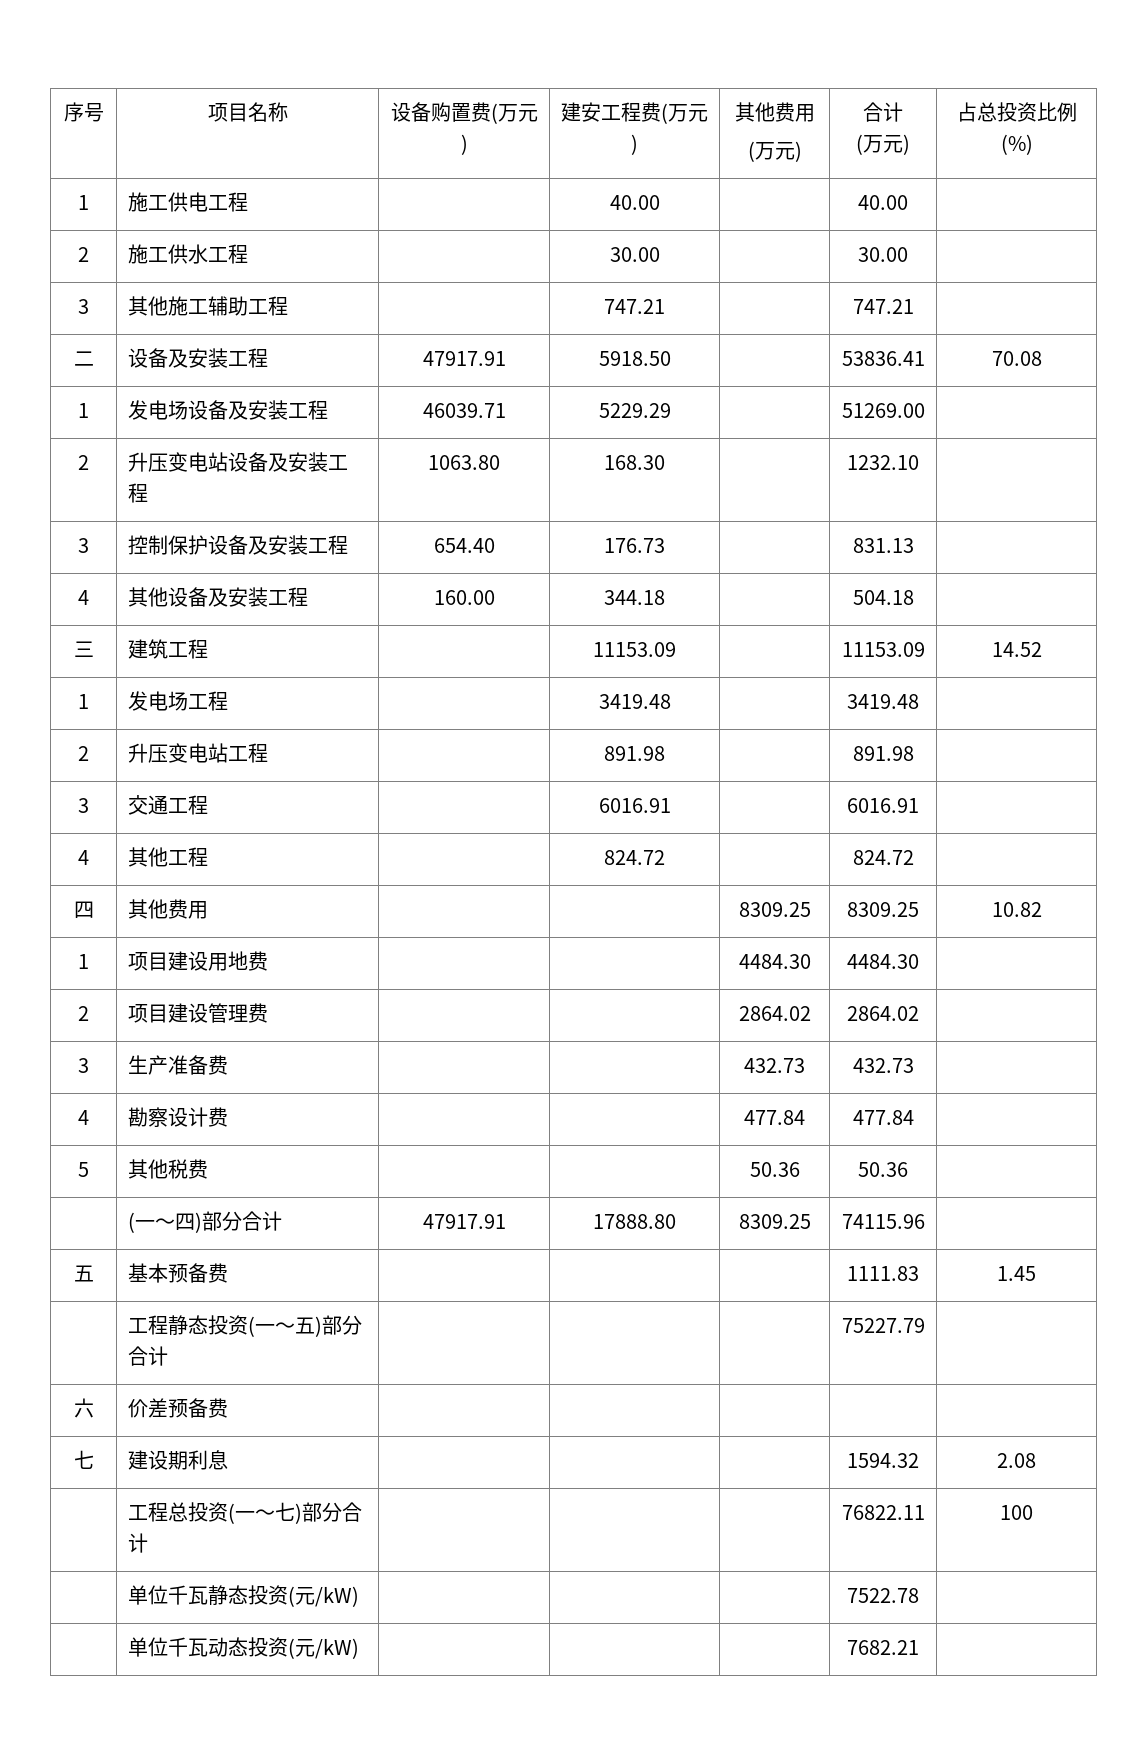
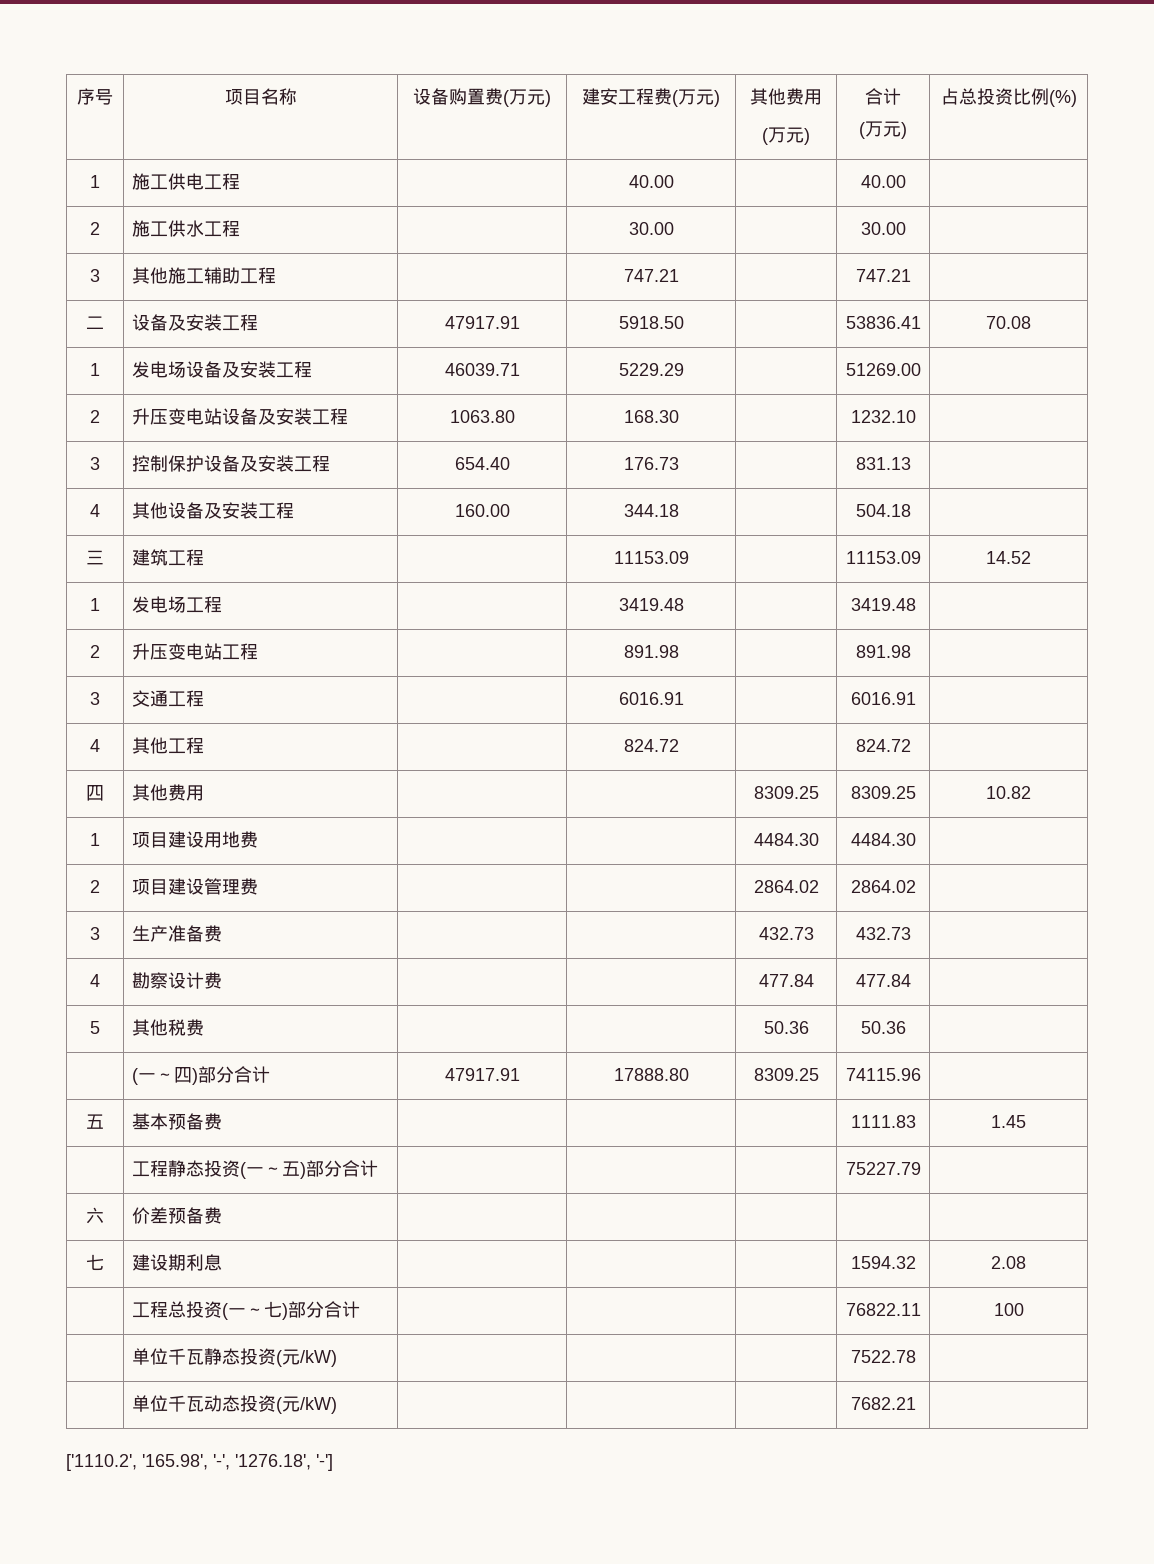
+ ['1110.2', '165.98', '-', '1276.18', '-']

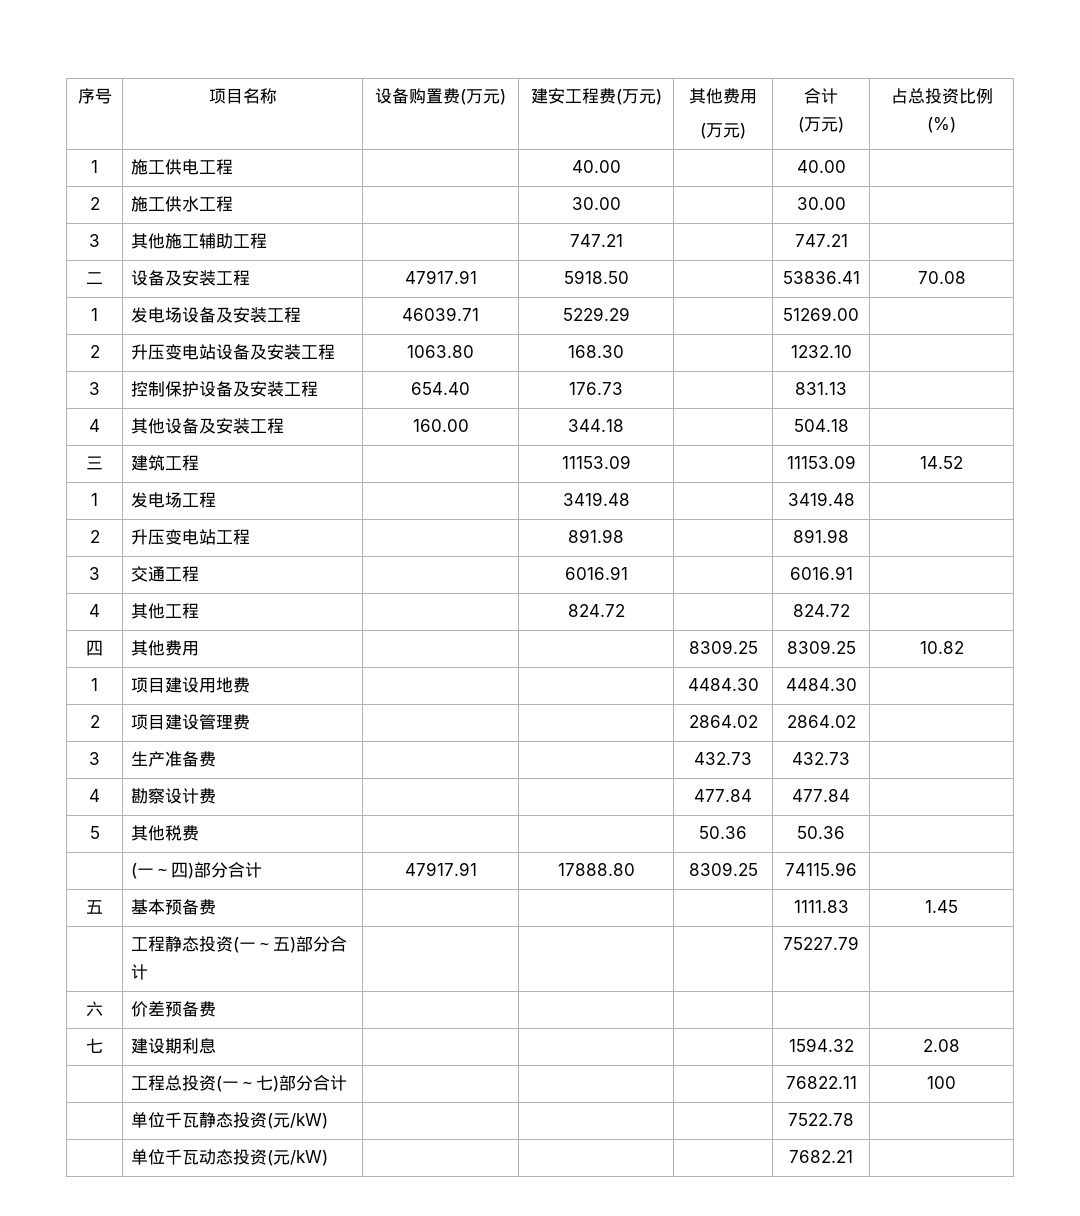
- ['1110.2', '165.98', '-', '1276.18', '-']

